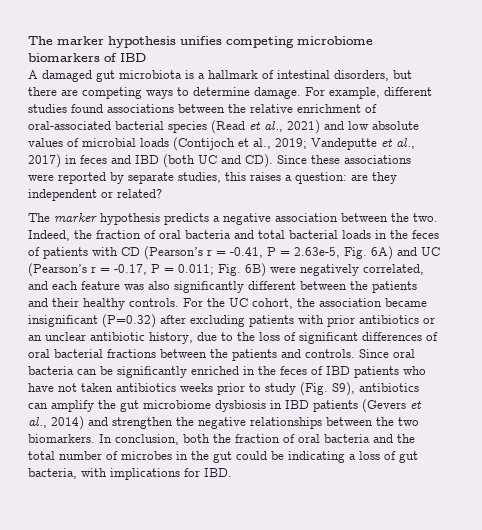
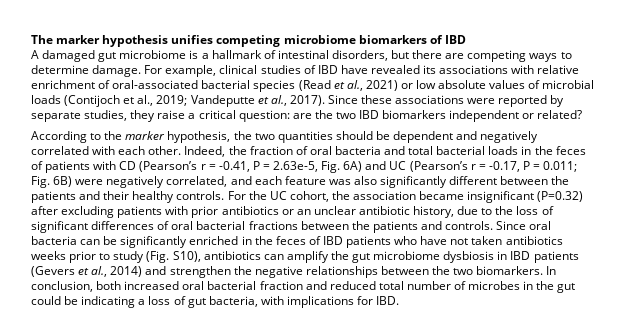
- A damaged gut microbiota is a hallmark of intestinal disorders, but there are competing ways to determine damage.
+ A damaged gut microbiome is a hallmark of intestinal disorders, but there are competing ways to determine damage.
- For example, different studies found associations between the relative enrichment of oral-associated bacterial species (Read et al., 2021) and low absolute values of microbial loads (Contijoch et al., 2019; Vandeputte et al., 2017) in feces and IBD (both UC and CD). Since these associations were reported by separate studies, this raises a question: are they independent or related?
- The marker hypothesis predicts a negative association between the two.
+ For example, clinical studies of IBD have revealed its associations with relative enrichment of oral-associated bacterial species (Read et al., 2021) or low absolute values of microbial loads (Contijoch et al., 2019; Vandeputte et al., 2017). Since these associations were reported by separate studies, they raise a critical question: are the two IBD biomarkers independent or related?
+ According to the marker hypothesis, the two quantities should be dependent and negatively correlated with each other.
- Since oral bacteria can be significantly enriched in the feces of IBD patients who have not taken antibiotics weeks prior to study (Fig. S9), antibiotics can amplify the gut microbiome dysbiosis in IBD patients (Gevers et al., 2014) and strengthen the negative relationships between the two biomarkers.
+ Since oral bacteria can be significantly enriched in the feces of IBD patients who have not taken antibiotics weeks prior to study (Fig. S10), antibiotics can amplify the gut microbiome dysbiosis in IBD patients (Gevers et al., 2014) and strengthen the negative relationships between the two biomarkers.
- In conclusion, both the fraction of oral bacteria and the total number of microbes in the gut could be indicating a loss of gut bacteria, with implications for IBD.
+ In conclusion, both increased oral bacterial fraction and reduced total number of microbes in the gut could be indicating a loss of gut bacteria, with implications for IBD.

